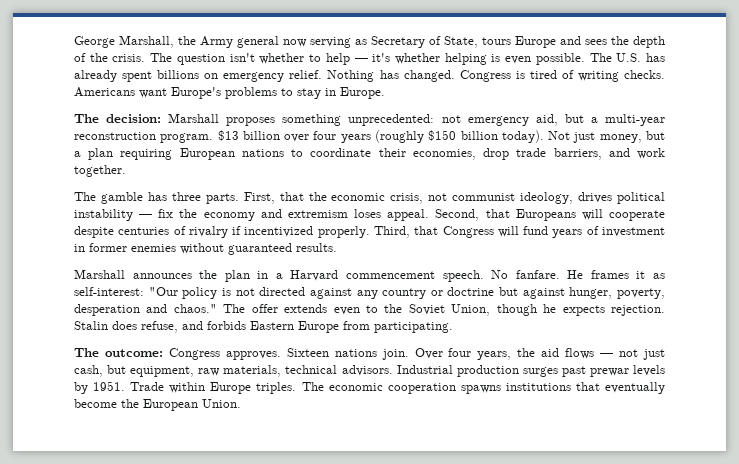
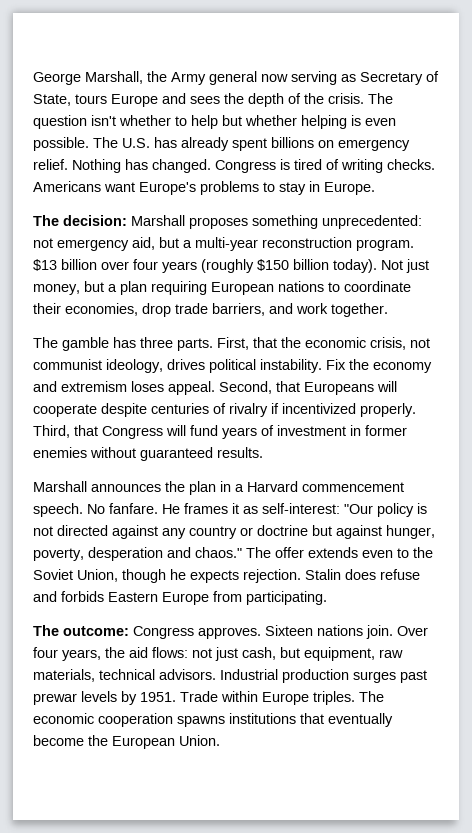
- The question isn't whether to help — it's whether helping is even possible.
+ The question isn't whether to help but whether helping is even possible.
- First, that the economic crisis, not communist ideology, drives political instability — fix the economy and extremism loses appeal.
+ First, that the economic crisis, not communist ideology, drives political instability. Fix the economy and extremism loses appeal.
- Stalin does refuse, and forbids Eastern Europe from participating.
+ Stalin does refuse and forbids Eastern Europe from participating.
- Over four years, the aid flows — not just cash, but equipment, raw materials, technical advisors.
+ Over four years, the aid flows: not just cash, but equipment, raw materials, technical advisors.

